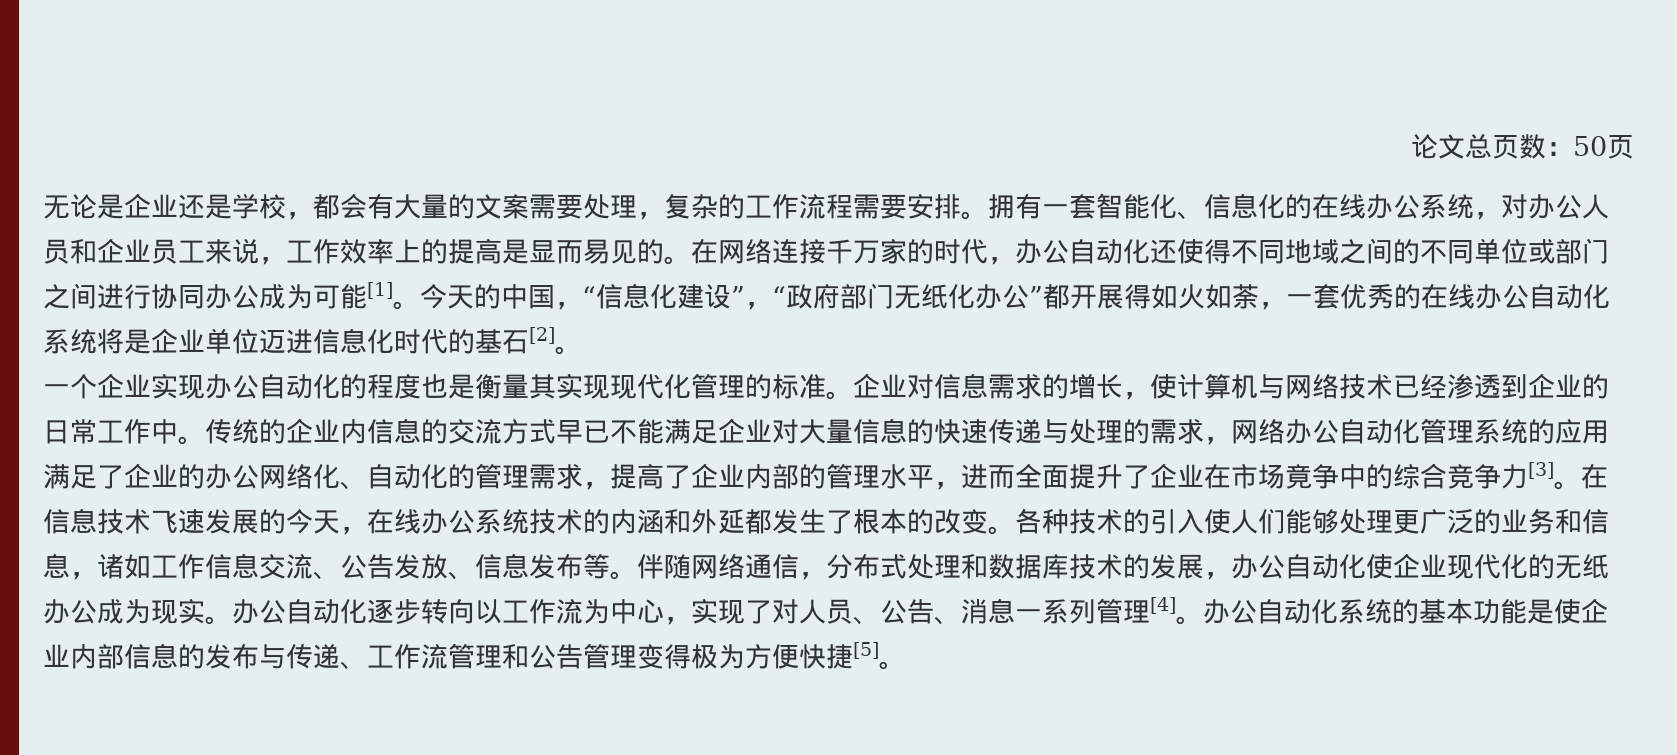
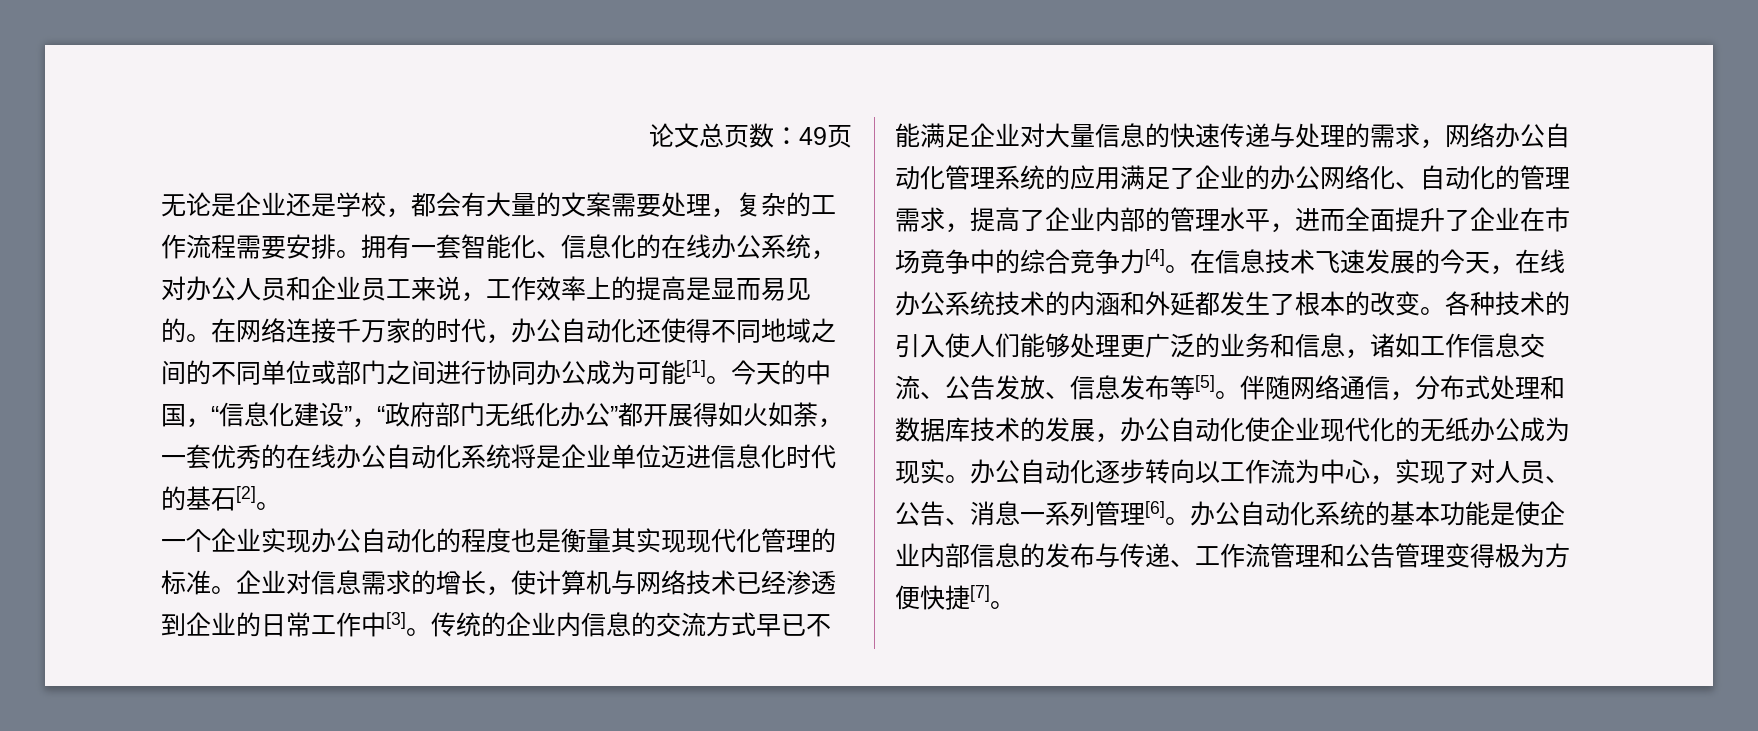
- 论文总页数：50页
+ 论文总页数：49页
- 企业对信息需求的增长，使计算机与网络技术已经渗透到企业的日常工作中。
+ 企业对信息需求的增长，使计算机与网络技术已经渗透到企业的日常工作中[3]。
- 传统的企业内信息的交流方式早已不能满足企业对大量信息的快速传递与处理的需求，网络办公自动化管理系统的应用满足了企业的办公网络化、自动化的管理需求，提高了企业内部的管理水平，进而全面提升了企业在市场竟争中的综合竞争力[3]。
+ 传统的企业内信息的交流方式早已不能满足企业对大量信息的快速传递与处理的需求，网络办公自动化管理系统的应用满足了企业的办公网络化、自动化的管理需求，提高了企业内部的管理水平，进而全面提升了企业在市场竟争中的综合竞争力[4]。
- 各种技术的引入使人们能够处理更广泛的业务和信息，诸如工作信息交流、公告发放、信息发布等。
+ 各种技术的引入使人们能够处理更广泛的业务和信息，诸如工作信息交流、公告发放、信息发布等[5]。
- 办公自动化逐步转向以工作流为中心，实现了对人员、公告、消息一系列管理[4]。
+ 办公自动化逐步转向以工作流为中心，实现了对人员、公告、消息一系列管理[6]。
- 办公自动化系统的基本功能是使企业内部信息的发布与传递、工作流管理和公告管理变得极为方便快捷[5]。
+ 办公自动化系统的基本功能是使企业内部信息的发布与传递、工作流管理和公告管理变得极为方便快捷[7]。

